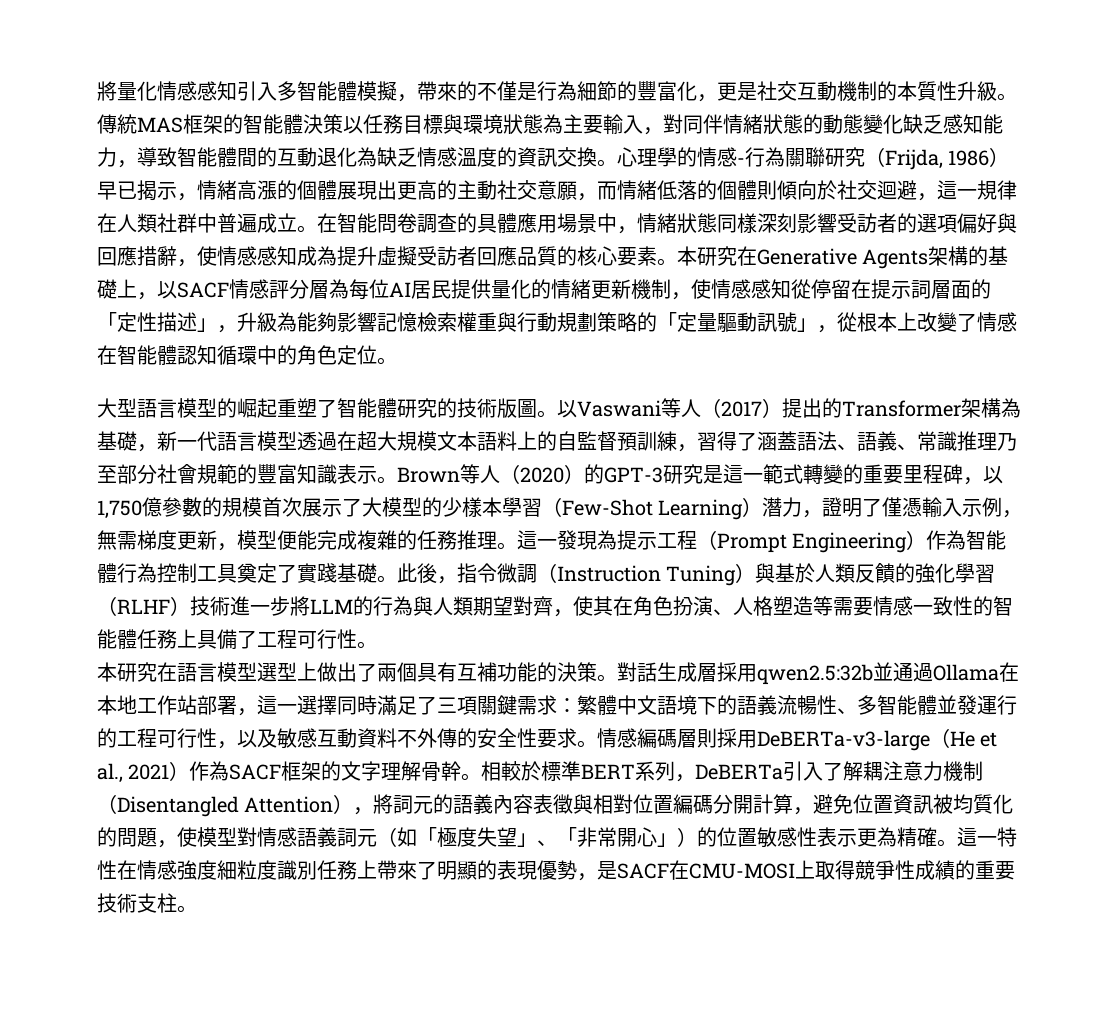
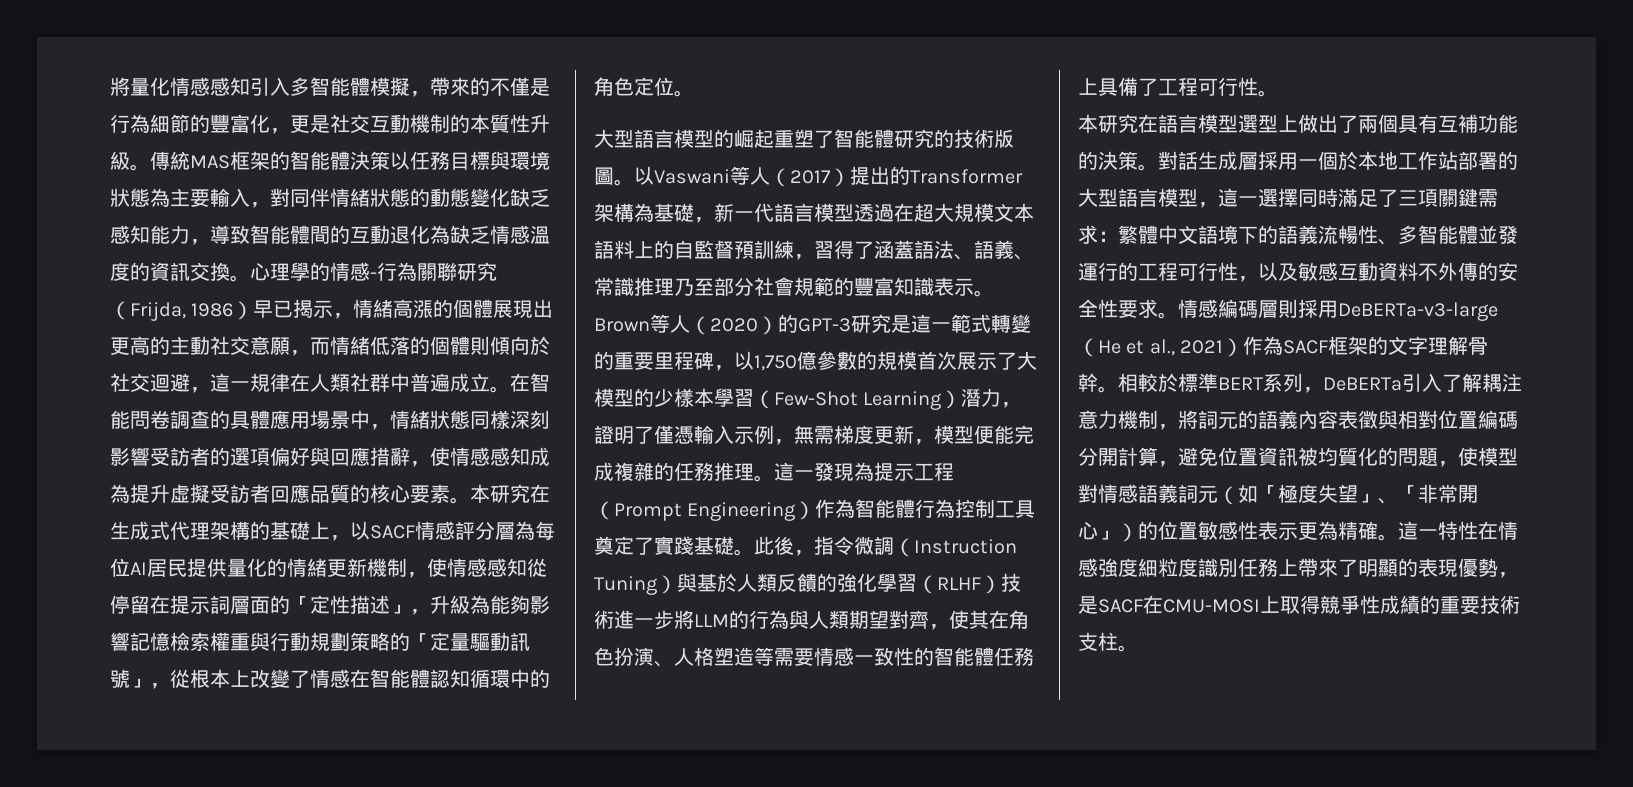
- 本研究在Generative Agents架構的基礎上，以SACF情感評分層為每位AI居民提供量化的情緒更新機制，使情感感知從停留在提示詞層面的「定性描述」，升級為能夠影響記憶檢索權重與行動規劃策略的「定量驅動訊號」，從根本上改變了情感在智能體認知循環中的角色定位。
+ 本研究在生成式代理架構的基礎上，以SACF情感評分層為每位AI居民提供量化的情緒更新機制，使情感感知從停留在提示詞層面的「定性描述」，升級為能夠影響記憶檢索權重與行動規劃策略的「定量驅動訊號」，從根本上改變了情感在智能體認知循環中的角色定位。
- 對話生成層採用qwen2.5:32b並通過Ollama在本地工作站部署，這一選擇同時滿足了三項關鍵需求：繁體中文語境下的語義流暢性、多智能體並發運行的工程可行性，以及敏感互動資料不外傳的安全性要求。
+ 對話生成層採用一個於本地工作站部署的大型語言模型，這一選擇同時滿足了三項關鍵需求：繁體中文語境下的語義流暢性、多智能體並發運行的工程可行性，以及敏感互動資料不外傳的安全性要求。
- 相較於標準BERT系列，DeBERTa引入了解耦注意力機制（Disentangled Attention），將詞元的語義內容表徵與相對位置編碼分開計算，避免位置資訊被均質化的問題，使模型對情感語義詞元（如「極度失望」、「非常開心」）的位置敏感性表示更為精確。
+ 相較於標準BERT系列，DeBERTa引入了解耦注意力機制，將詞元的語義內容表徵與相對位置編碼分開計算，避免位置資訊被均質化的問題，使模型對情感語義詞元（如「極度失望」、「非常開心」）的位置敏感性表示更為精確。

